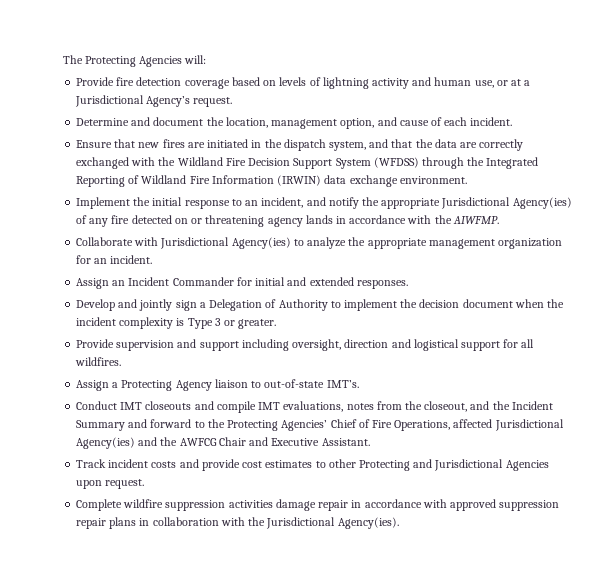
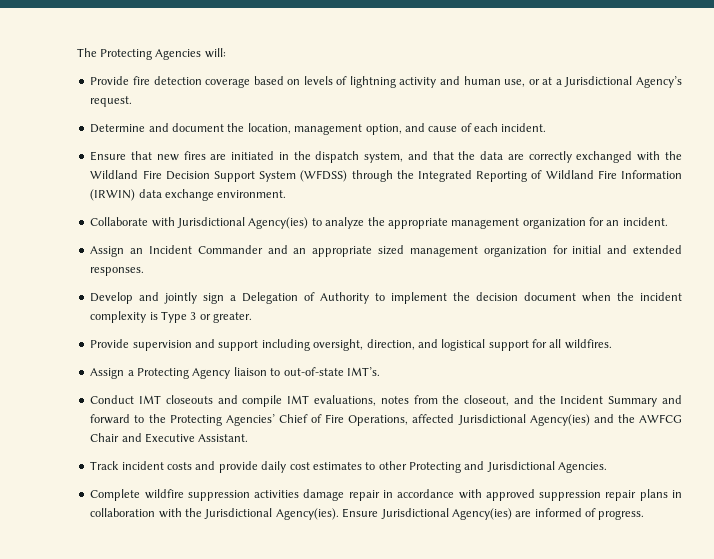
- Implement the initial response to an incident, and notify the appropriate Jurisdictional Agency(ies) of any fire detected on or threatening agency lands in accordance with the AIWFMP.
- Assign an Incident Commander for initial and extended responses.
+ Assign an Incident Commander and an appropriate sized management organization for initial and extended responses.
- Provide supervision and support including oversight, direction and logistical support for all wildfires.
+ Provide supervision and support including oversight, direction, and logistical support for all wildfires.
- Track incident costs and provide cost estimates to other Protecting and Jurisdictional Agencies upon request.
+ Track incident costs and provide daily cost estimates to other Protecting and Jurisdictional Agencies.
+ Ensure Jurisdictional Agency(ies) are informed of progress.

